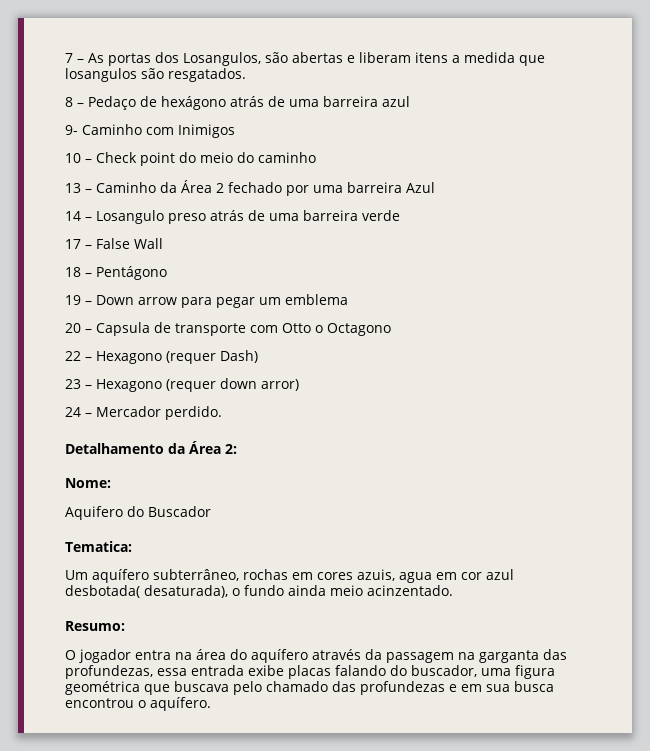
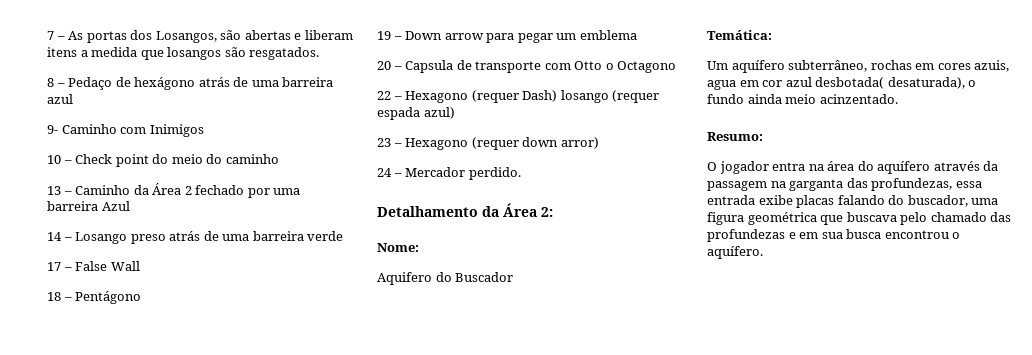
- 7 – As portas dos Losangulos, são abertas e liberam itens a medida que losangulos são resgatados.
+ 7 – As portas dos Losangos, são abertas e liberam itens a medida que losangos são resgatados.
- 14 – Losangulo preso atrás de uma barreira verde
+ 14 – Losango preso atrás de uma barreira verde
- 22 – Hexagono (requer Dash)
+ 22 – Hexagono (requer Dash) losango (requer espada azul)
- Tematica:
+ Temática:

